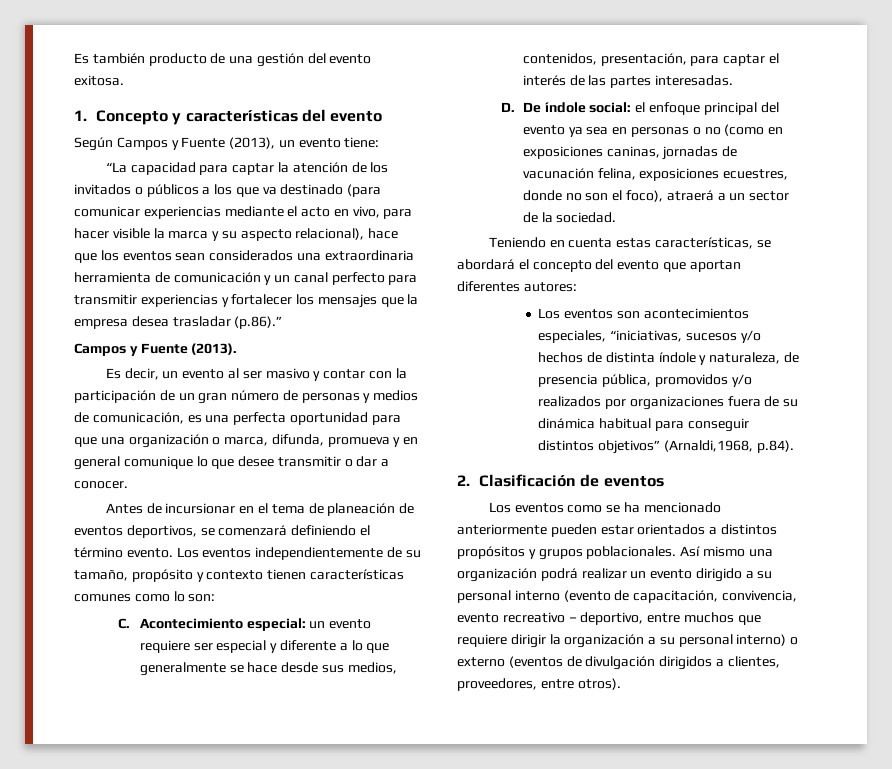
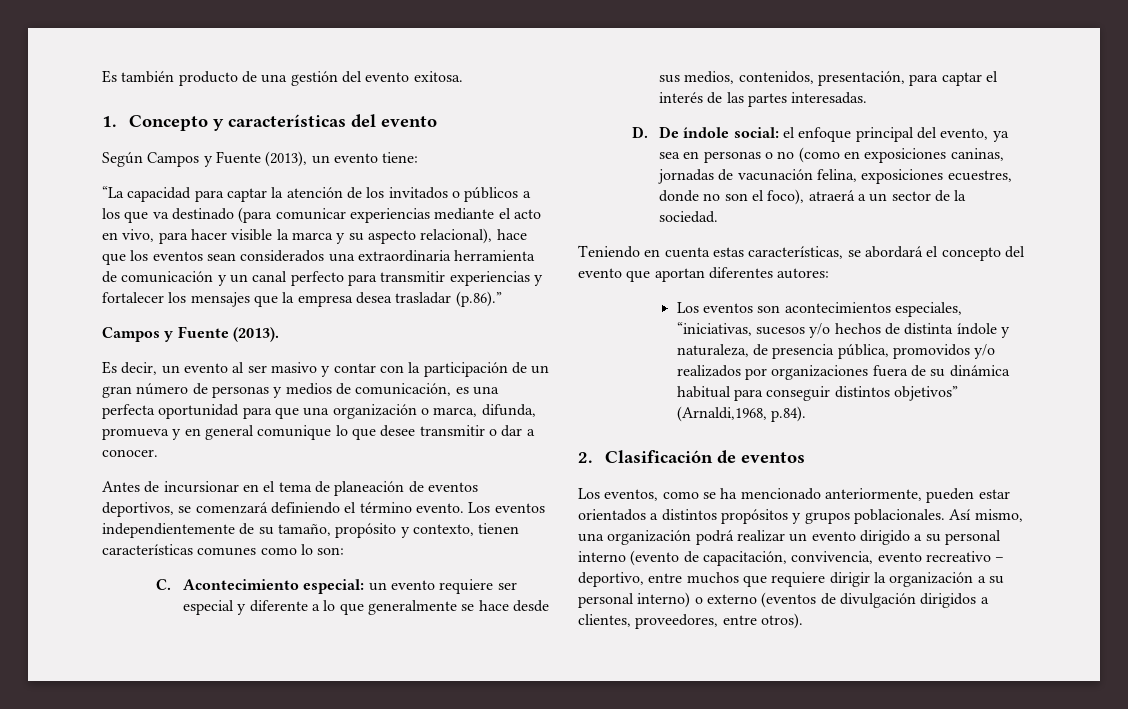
- Los eventos independientemente de su tamaño, propósito y contexto tienen características comunes como lo son:
+ Los eventos independientemente de su tamaño, propósito y contexto, tienen características comunes como lo son:
- D. De índole social: el enfoque principal del evento ya sea en personas o no (como en exposiciones caninas, jornadas de vacunación felina, exposiciones ecuestres, donde no son el foco), atraerá a un sector de la sociedad.
+ D. De índole social: el enfoque principal del evento, ya sea en personas o no (como en exposiciones caninas, jornadas de vacunación felina, exposiciones ecuestres, donde no son el foco), atraerá a un sector de la sociedad.
- Los eventos como se ha mencionado anteriormente pueden estar orientados a distintos propósitos y grupos poblacionales.
+ Los eventos, como se ha mencionado anteriormente, pueden estar orientados a distintos propósitos y grupos poblacionales.
- Así mismo una organización podrá realizar un evento dirigido a su personal interno (evento de capacitación, convivencia, evento recreativo – deportivo, entre muchos que requiere dirigir la organización a su personal interno) o externo (eventos de divulgación dirigidos a clientes, proveedores, entre otros).
+ Así mismo, una organización podrá realizar un evento dirigido a su personal interno (evento de capacitación, convivencia, evento recreativo – deportivo, entre muchos que requiere dirigir la organización a su personal interno) o externo (eventos de divulgación dirigidos a clientes, proveedores, entre otros).

